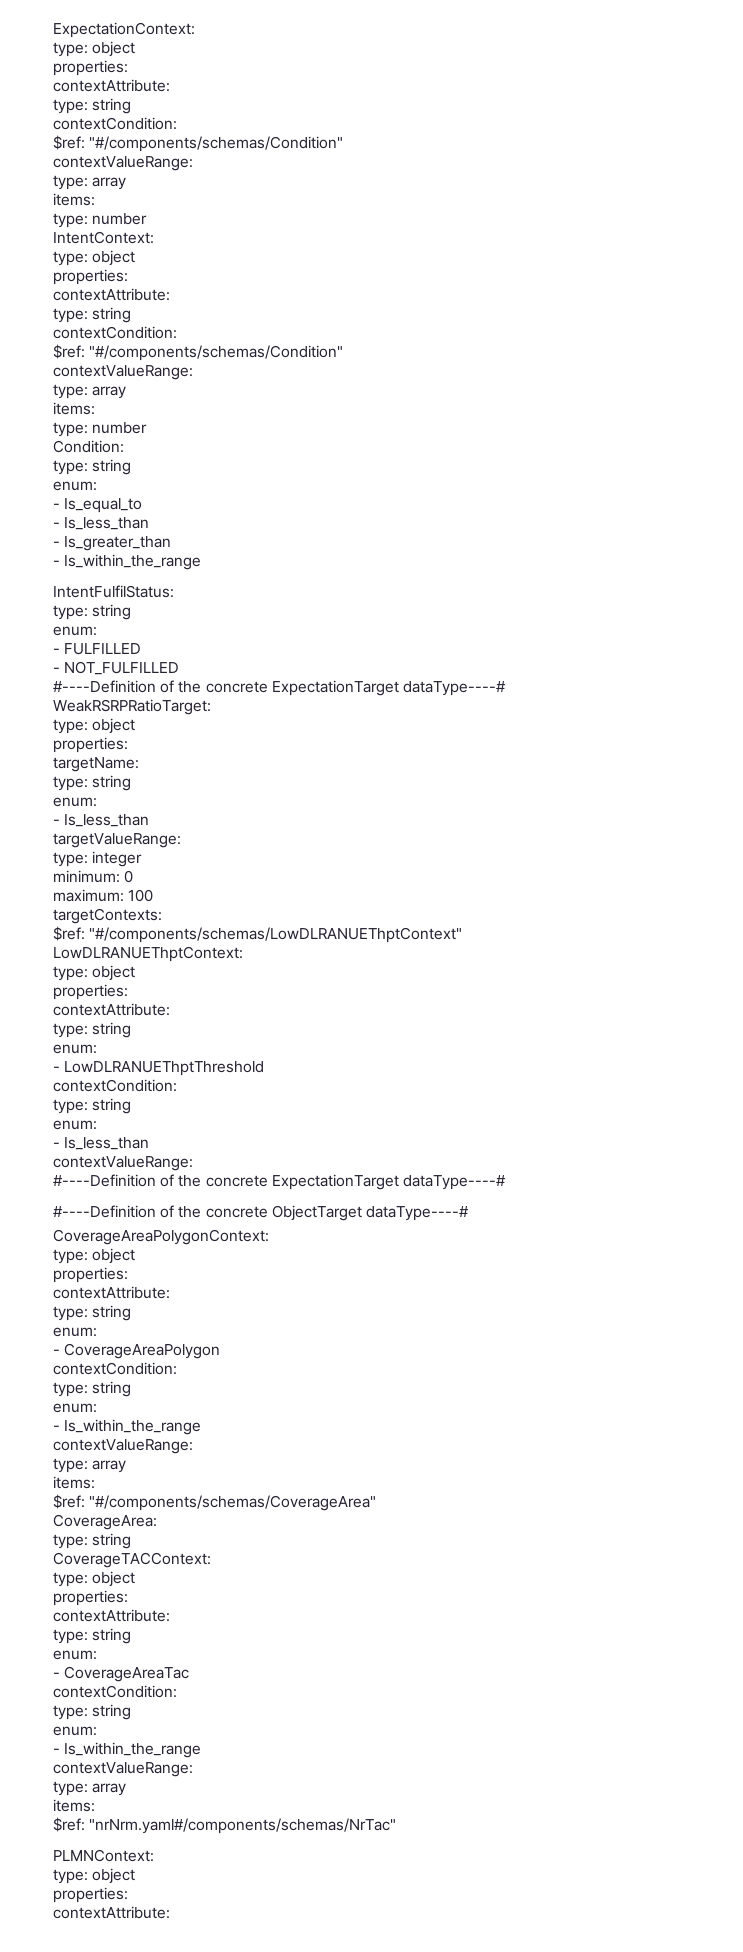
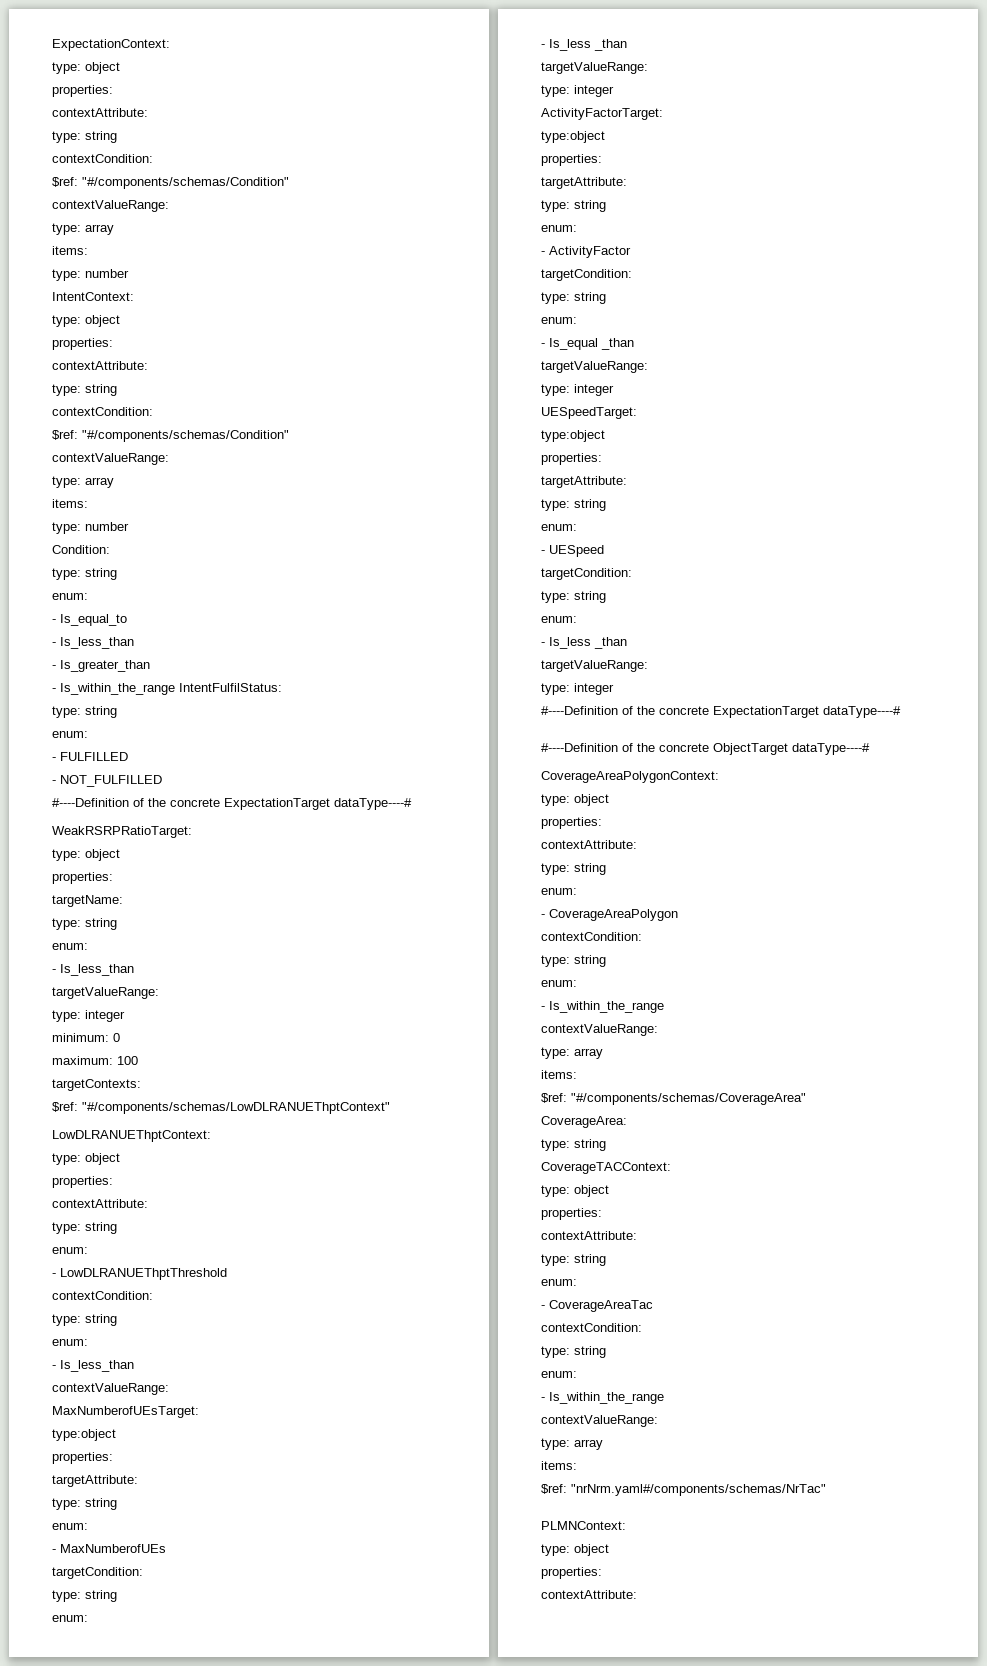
  - Is_greater_than
- - Is_within_the_range
- IntentFulfilStatus:
+ - Is_within_the_range IntentFulfilStatus:
+ MaxNumberofUEsTarget:
+ type:object
+ properties:
+ targetAttribute:
+ type: string
+ enum:
+ - MaxNumberofUEs
+ targetCondition:
+ type: string
+ enum:
+ - Is_less _than
+ targetValueRange:
+ type: integer
+ ActivityFactorTarget:
+ type:object
+ properties:
+ targetAttribute:
+ type: string
+ enum:
+ - ActivityFactor
+ targetCondition:
+ type: string
+ enum:
+ - Is_equal _than
+ targetValueRange:
+ type: integer
+ UESpeedTarget:
+ type:object
+ properties:
+ targetAttribute:
+ type: string
+ enum:
+ - UESpeed
+ targetCondition:
+ type: string
+ enum:
+ - Is_less _than
+ targetValueRange:
+ type: integer

